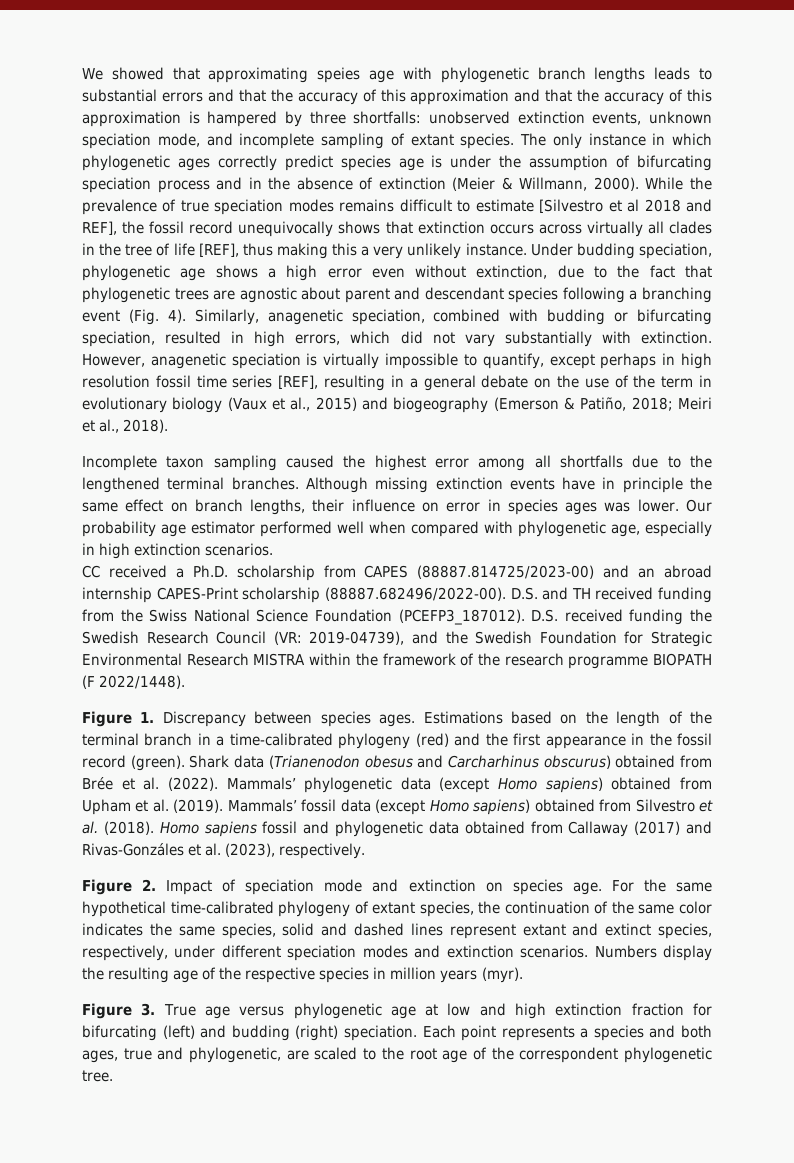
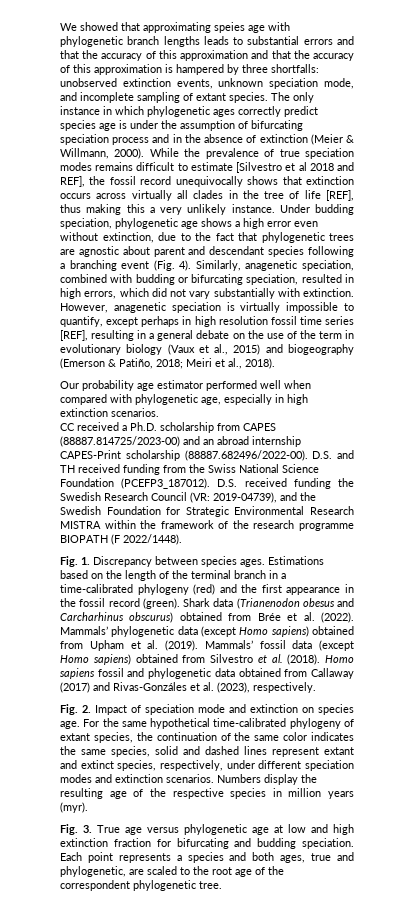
- Incomplete taxon sampling caused the highest error among all shortfalls due to the lengthened terminal branches. Although missing extinction events have in principle the same effect on branch lengths, their influence on error in species ages was lower.
- Figure 1. Discrepancy between species ages.
+ Fig. 1. Discrepancy between species ages.
- Figure 2. Impact of speciation mode and extinction on species age.
+ Fig. 2. Impact of speciation mode and extinction on species age.
- Figure 3. True age versus phylogenetic age at low and high extinction fraction for bifurcating (left) and budding (right) speciation.
+ Fig. 3. True age versus phylogenetic age at low and high extinction fraction for bifurcating and budding speciation.

